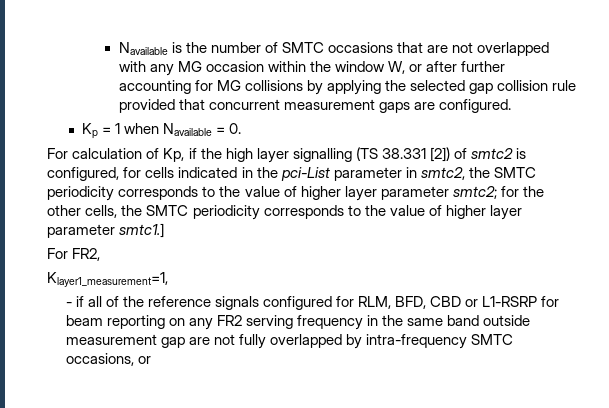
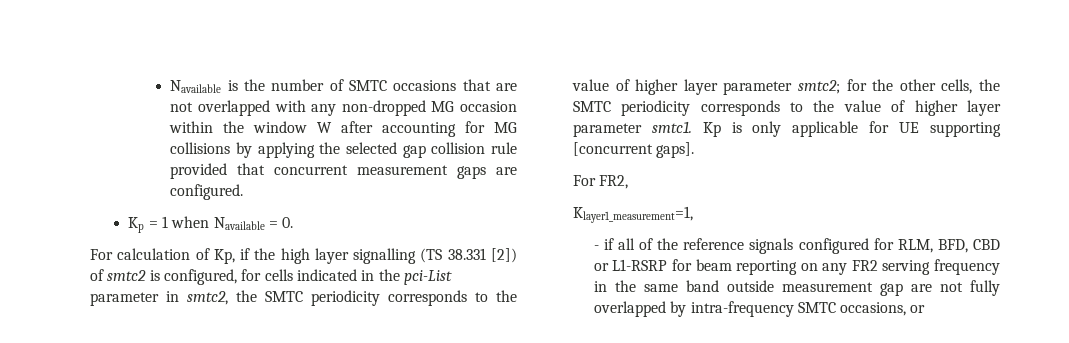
- Navailable is the number of SMTC occasions that are not overlapped with any MG occasion within the window W, or after further accounting for MG collisions by applying the selected gap collision rule provided that concurrent measurement gaps are configured.
+ Navailable is the number of SMTC occasions that are not overlapped with any non-dropped MG occasion within the window W after accounting for MG collisions by applying the selected gap collision rule provided that concurrent measurement gaps are configured.
- For calculation of Kp, if the high layer signalling (TS 38.331 [2]) of smtc2 is configured, for cells indicated in the pci-List parameter in smtc2, the SMTC periodicity corresponds to the value of higher layer parameter smtc2; for the other cells, the SMTC periodicity corresponds to the value of higher layer parameter smtc1.]
+ For calculation of Kp, if the high layer signalling (TS 38.331 [2]) of smtc2 is configured, for cells indicated in the pci-List parameter in smtc2, the SMTC periodicity corresponds to the value of higher layer parameter smtc2; for the other cells, the SMTC periodicity corresponds to the value of higher layer parameter smtc1. Kp is only applicable for UE supporting [concurrent gaps].

